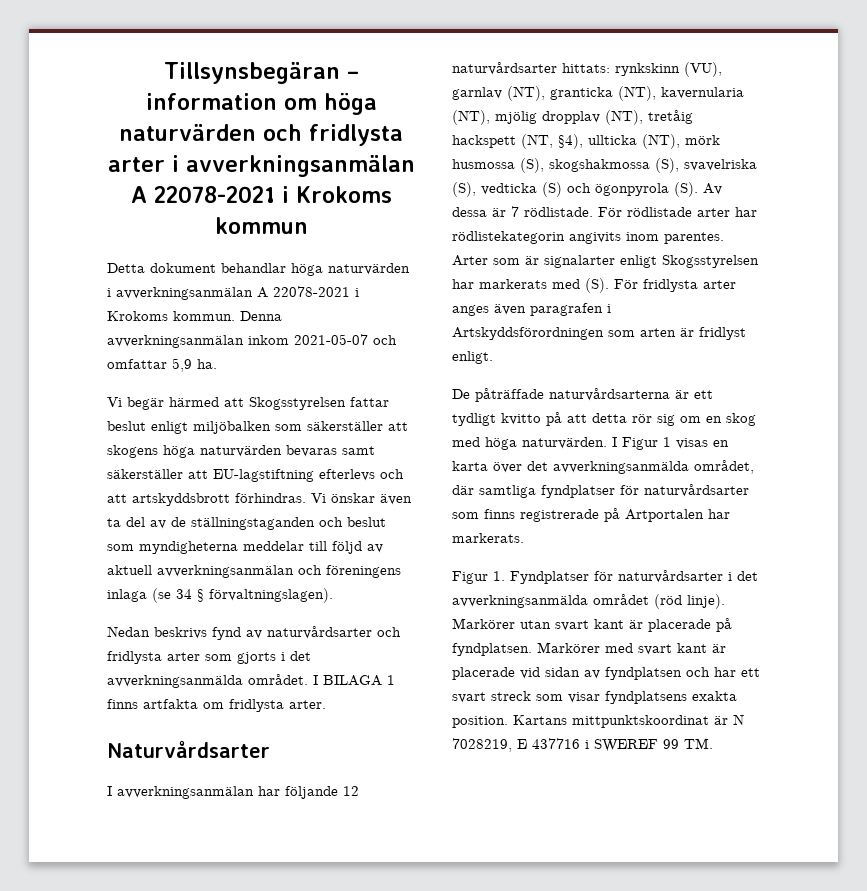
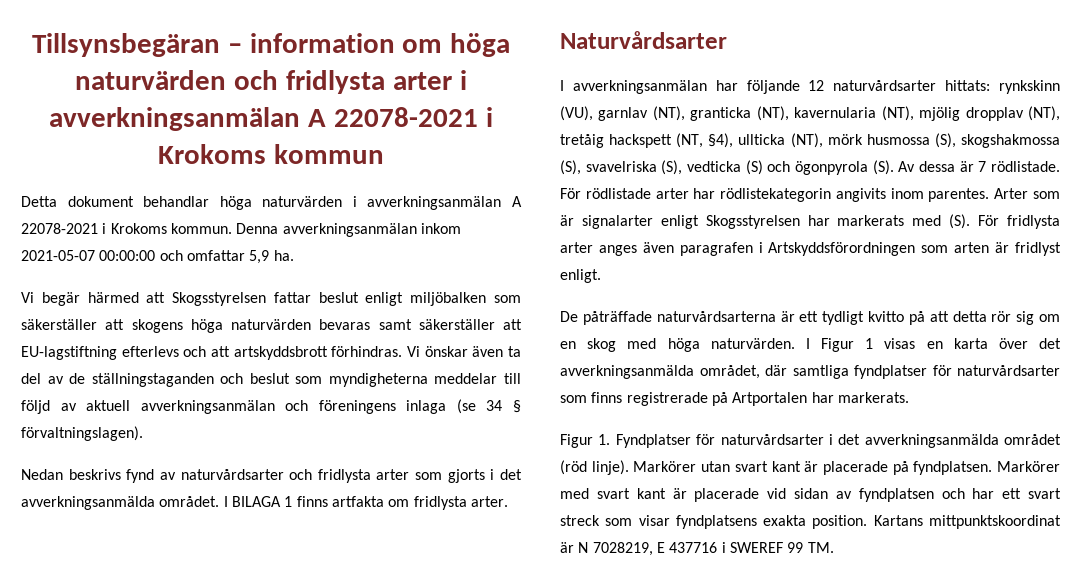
- Denna avverkningsanmälan inkom 2021-05-07 och omfattar 5,9 ha.
+ Denna avverkningsanmälan inkom 2021-05-07 00:00:00 och omfattar 5,9 ha.

